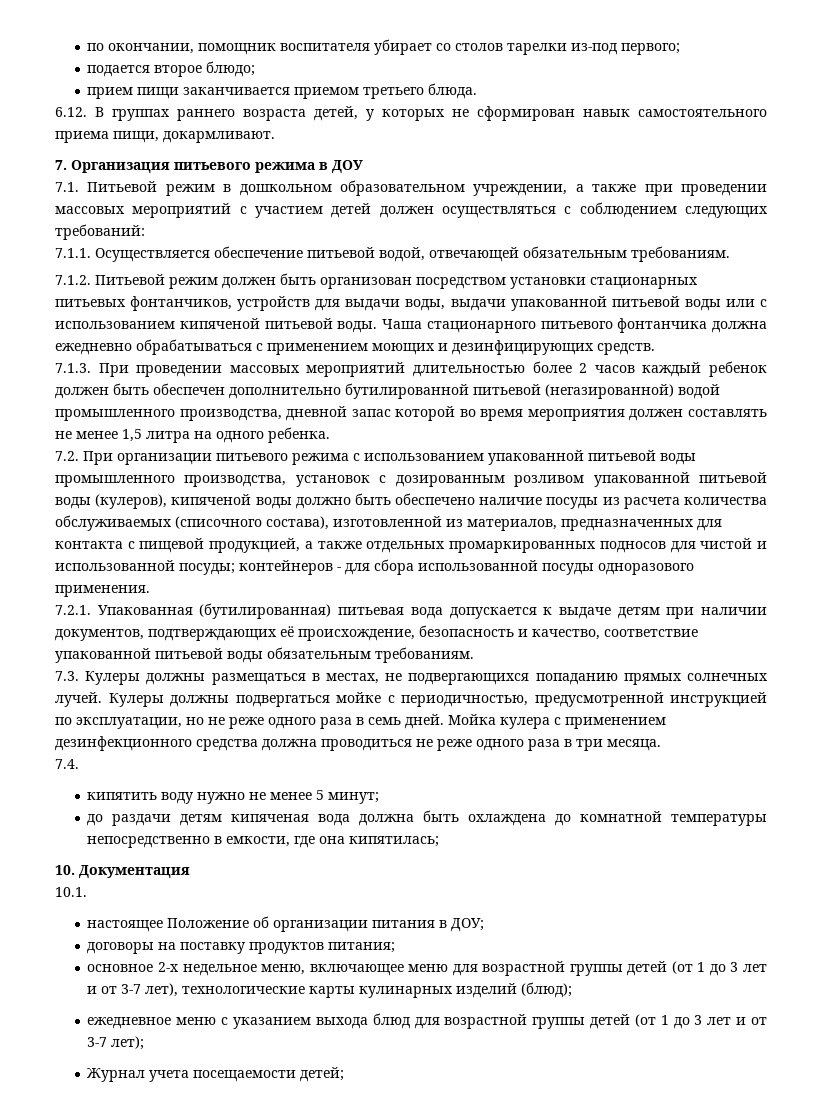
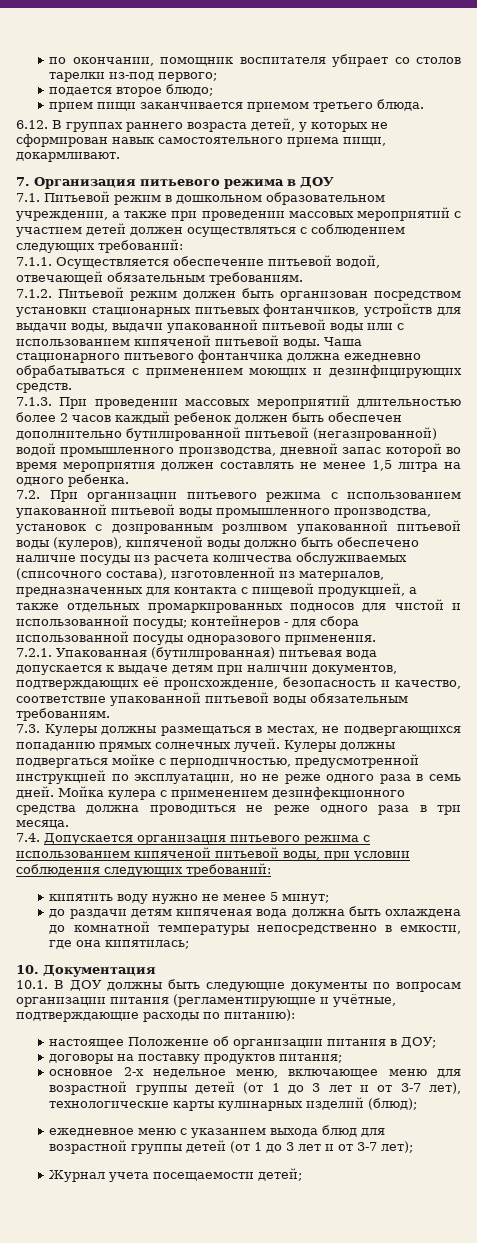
- 7.4.
+ 7.4. Допускается организация питьевого режима с использованием кипяченой питьевой воды, при условии соблюдения следующих требований:
- 10.1.
+ 10.1. В ДОУ должны быть следующие документы по вопросам организации питания (регламентирующие и учётные, подтверждающие расходы по питанию):

